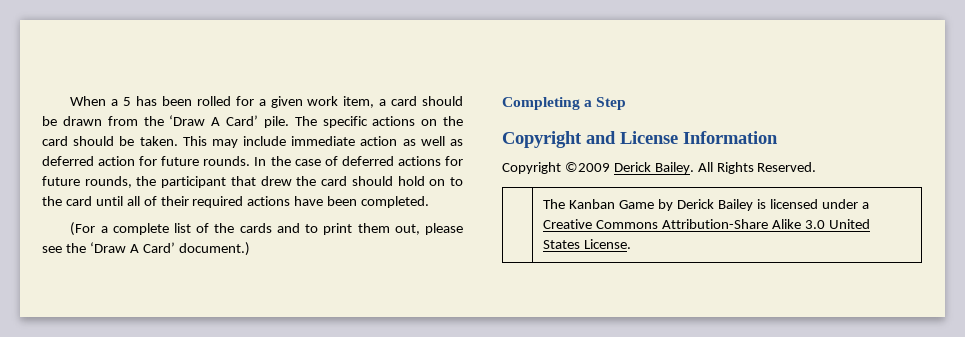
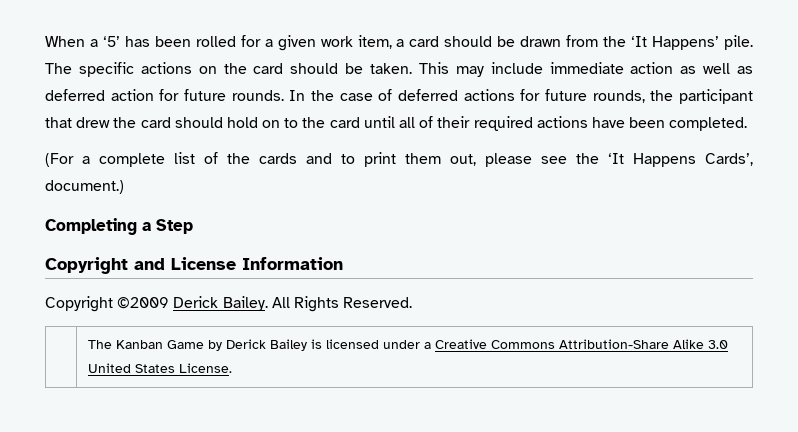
- When a 5 has been rolled for a given work item, a card should be drawn from the ‘Draw A Card’ pile.
+ When a ‘5’ has been rolled for a given work item, a card should be drawn from the ‘It Happens’ pile.
- (For a complete list of the cards and to print them out, please see the ‘Draw A Card’ document.)
+ (For a complete list of the cards and to print them out, please see the ‘It Happens Cards’, document.)

